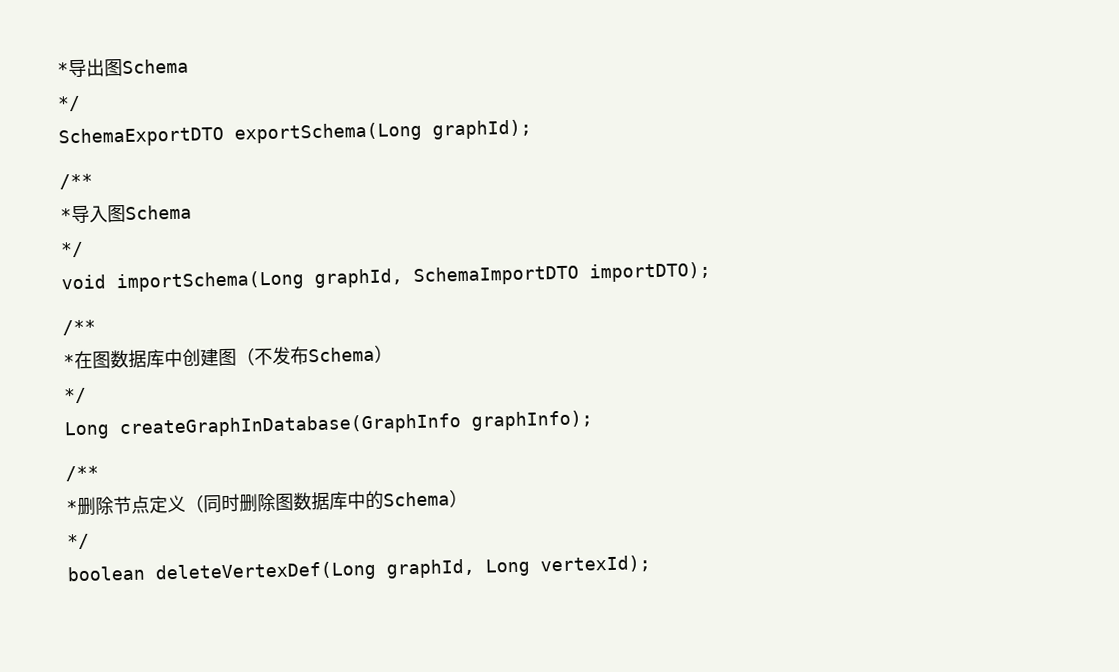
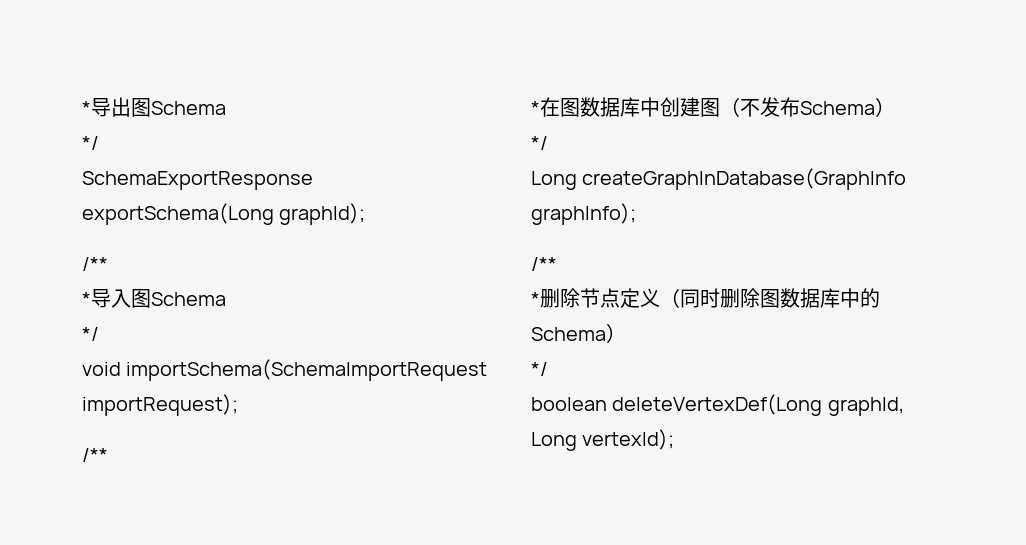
- SchemaExportDTO exportSchema(Long graphId);
+ SchemaExportResponse exportSchema(Long graphId);
- void importSchema(Long graphId, SchemaImportDTO importDTO);
+ void importSchema(SchemaImportRequest importRequest);

